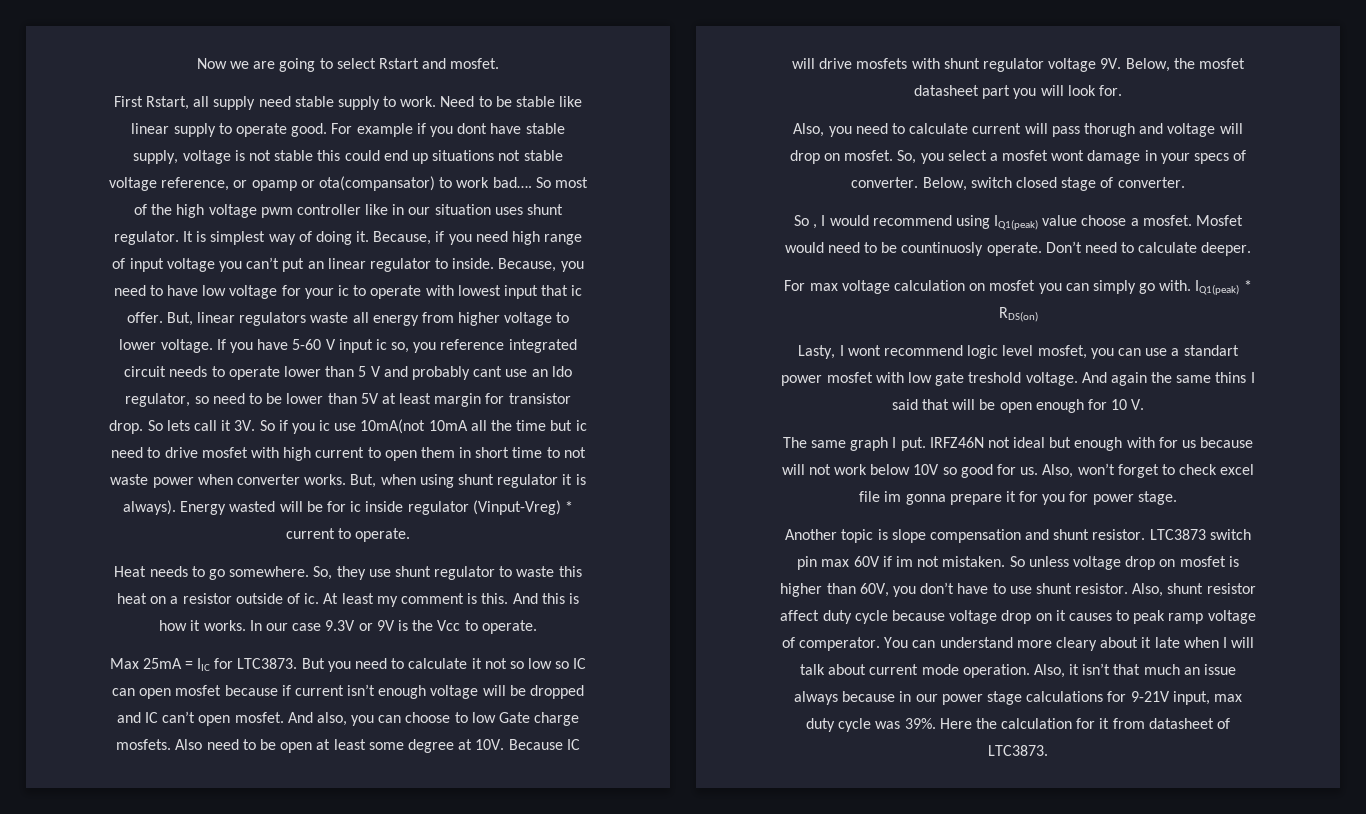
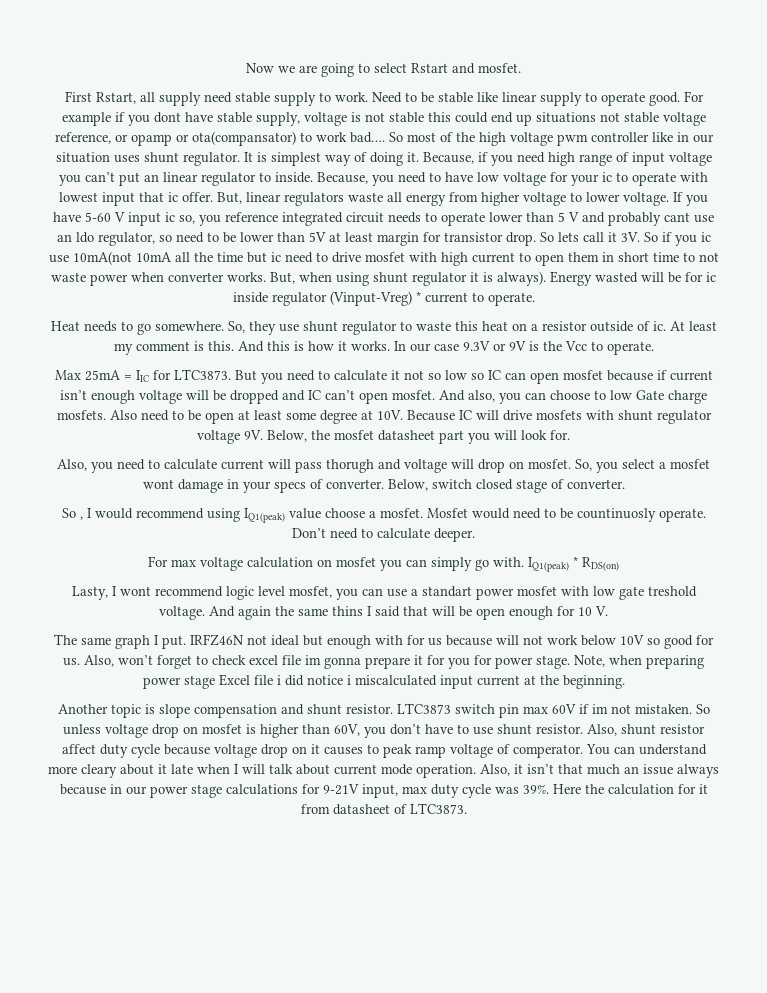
+ Note, when preparing power stage Excel file i did notice i miscalculated input current at the beginning.

